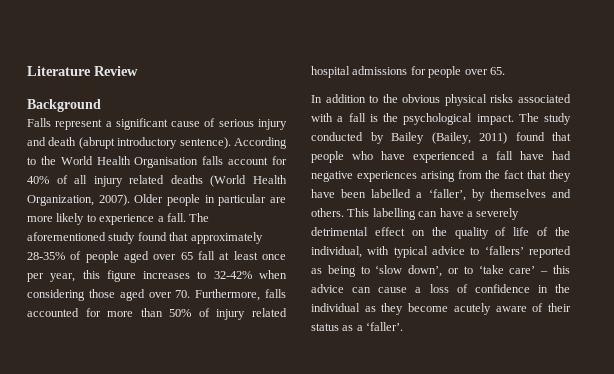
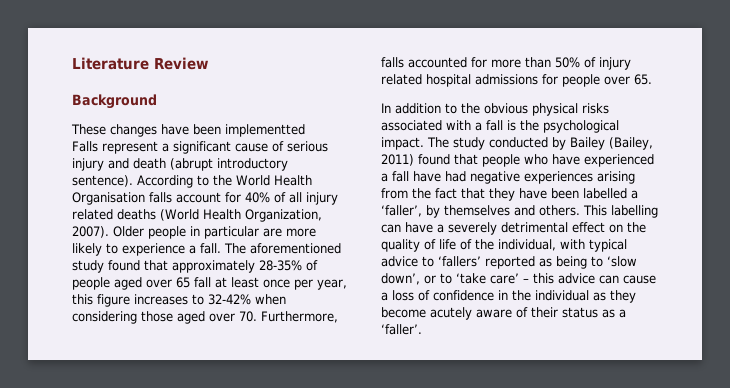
+ These changes have been implementted

